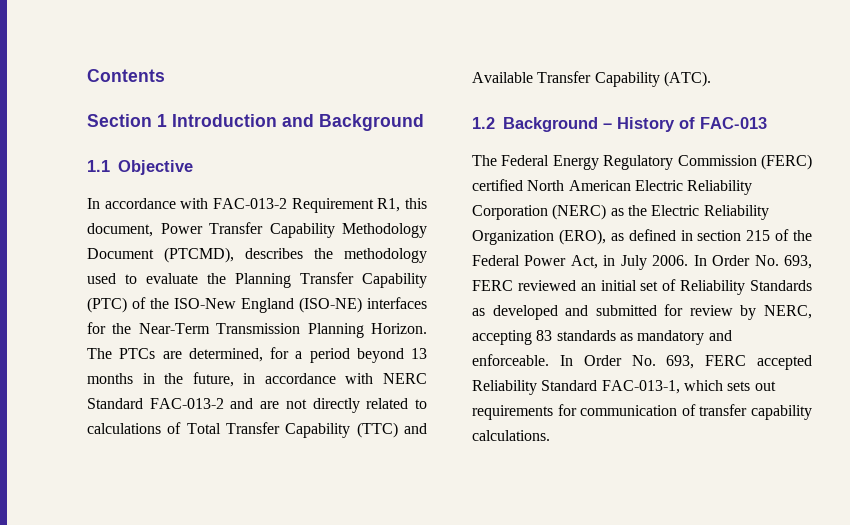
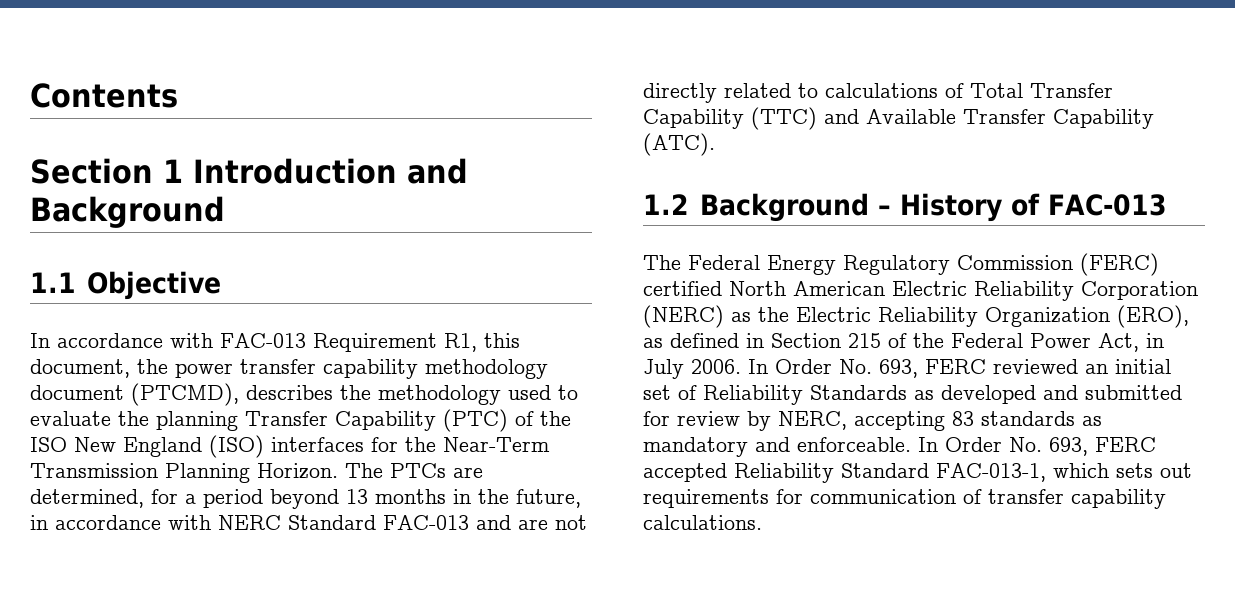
- In accordance with FAC-013-2 Requirement R1, this document, Power Transfer Capability Methodology Document (PTCMD), describes the methodology used to evaluate the Planning Transfer Capability (PTC) of the ISO-New England (ISO-NE) interfaces for the Near-Term Transmission Planning Horizon.
+ In accordance with FAC-013 Requirement R1, this document, the power transfer capability methodology document (PTCMD), describes the methodology used to evaluate the planning Transfer Capability (PTC) of the ISO New England (ISO) interfaces for the Near-Term Transmission Planning Horizon.
- The PTCs are determined, for a period beyond 13 months in the future, in accordance with NERC Standard FAC-013-2 and are not directly related to calculations of Total Transfer Capability (TTC) and Available Transfer Capability (ATC).
+ The PTCs are determined, for a period beyond 13 months in the future, in accordance with NERC Standard FAC-013 and are not directly related to calculations of Total Transfer Capability (TTC) and Available Transfer Capability (ATC).
- The Federal Energy Regulatory Commission (FERC) certified North American Electric Reliability Corporation (NERC) as the Electric Reliability Organization (ERO), as defined in section 215 of the Federal Power Act, in July 2006.
+ The Federal Energy Regulatory Commission (FERC) certified North American Electric Reliability Corporation (NERC) as the Electric Reliability Organization (ERO), as defined in Section 215 of the Federal Power Act, in July 2006.

